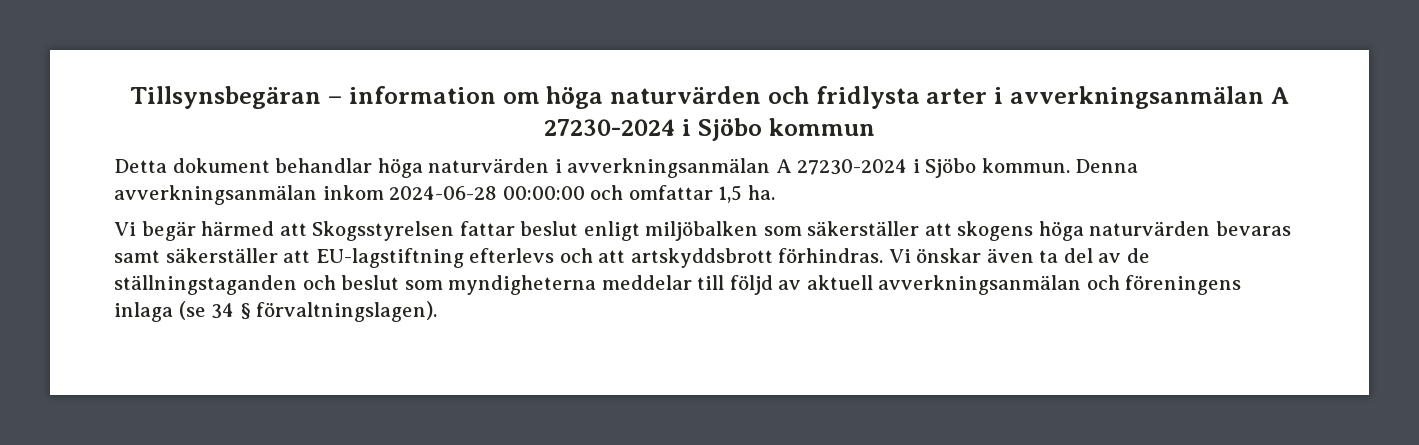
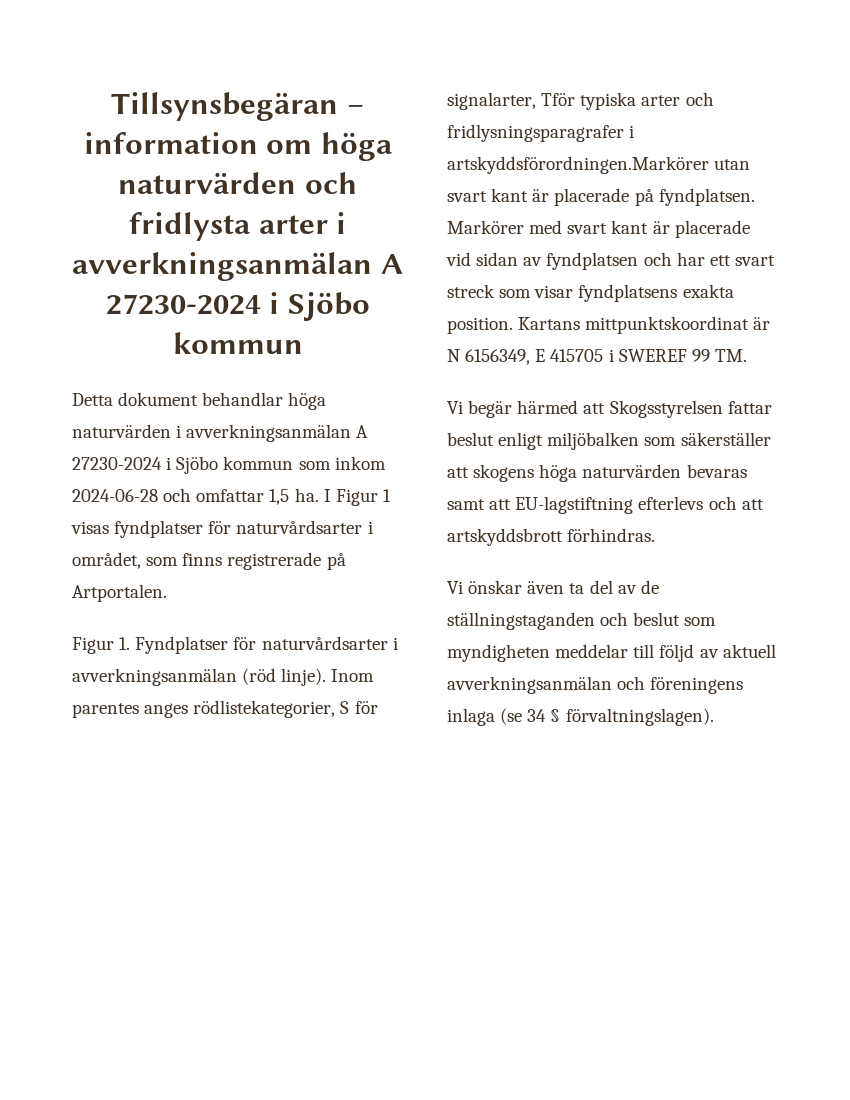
- Detta dokument behandlar höga naturvärden i avverkningsanmälan A 27230-2024 i Sjöbo kommun. Denna avverkningsanmälan inkom 2024-06-28 00:00:00 och omfattar 1,5 ha.
+ Detta dokument behandlar höga naturvärden i avverkningsanmälan A 27230-2024 i Sjöbo kommun som inkom 2024-06-28 och omfattar 1,5 ha. I Figur 1 visas fyndplatser för naturvårdsarter i området, som finns registrerade på Artportalen.
+ Figur 1. Fyndplatser för naturvårdsarter i avverkningsanmälan (röd linje). Inom parentes anges rödlistekategorier, S för signalarter, Tför typiska arter och fridlysningsparagrafer i artskyddsförordningen.Markörer utan svart kant är placerade på fyndplatsen. Markörer med svart kant är placerade vid sidan av fyndplatsen och har ett svart streck som visar fyndplatsens exakta position. Kartans mittpunktskoordinat är N 6156349, E 415705 i SWEREF 99 TM.
- Vi begär härmed att Skogsstyrelsen fattar beslut enligt miljöbalken som säkerställer att skogens höga naturvärden bevaras samt säkerställer att EU-lagstiftning efterlevs och att artskyddsbrott förhindras. Vi önskar även ta del av de ställningstaganden och beslut som myndigheterna meddelar till följd av aktuell avverkningsanmälan och föreningens inlaga (se 34 § förvaltningslagen).
+ Vi begär härmed att Skogsstyrelsen fattar beslut enligt miljöbalken som säkerställer att skogens höga naturvärden bevaras samt att EU-lagstiftning efterlevs och att artskyddsbrott förhindras.
+ Vi önskar även ta del av de ställningstaganden och beslut som myndigheten meddelar till följd av aktuell avverkningsanmälan och föreningens inlaga (se 34 § förvaltningslagen).

